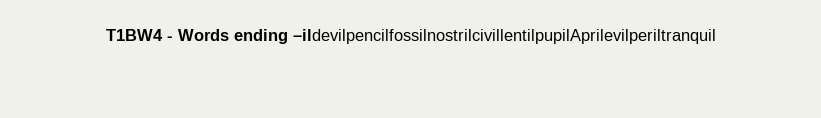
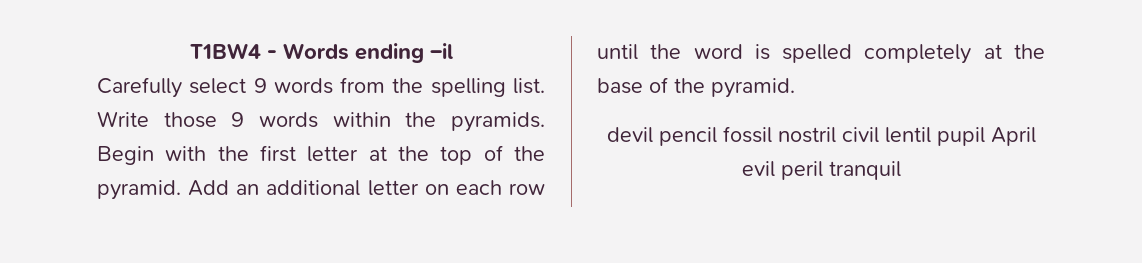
- T1BW4 - Words ending –ildevilpencilfossilnostrilcivillentilpupilAprilevilperiltranquil
+ T1BW4 - Words ending –il
+ Carefully select 9 words from the spelling list. Write those 9 words within the pyramids. Begin with the first letter at the top of the pyramid. Add an additional letter on each row until the word is spelled completely at the base of the pyramid.
+ devil pencil fossil nostril civil lentil pupil April evil peril tranquil

